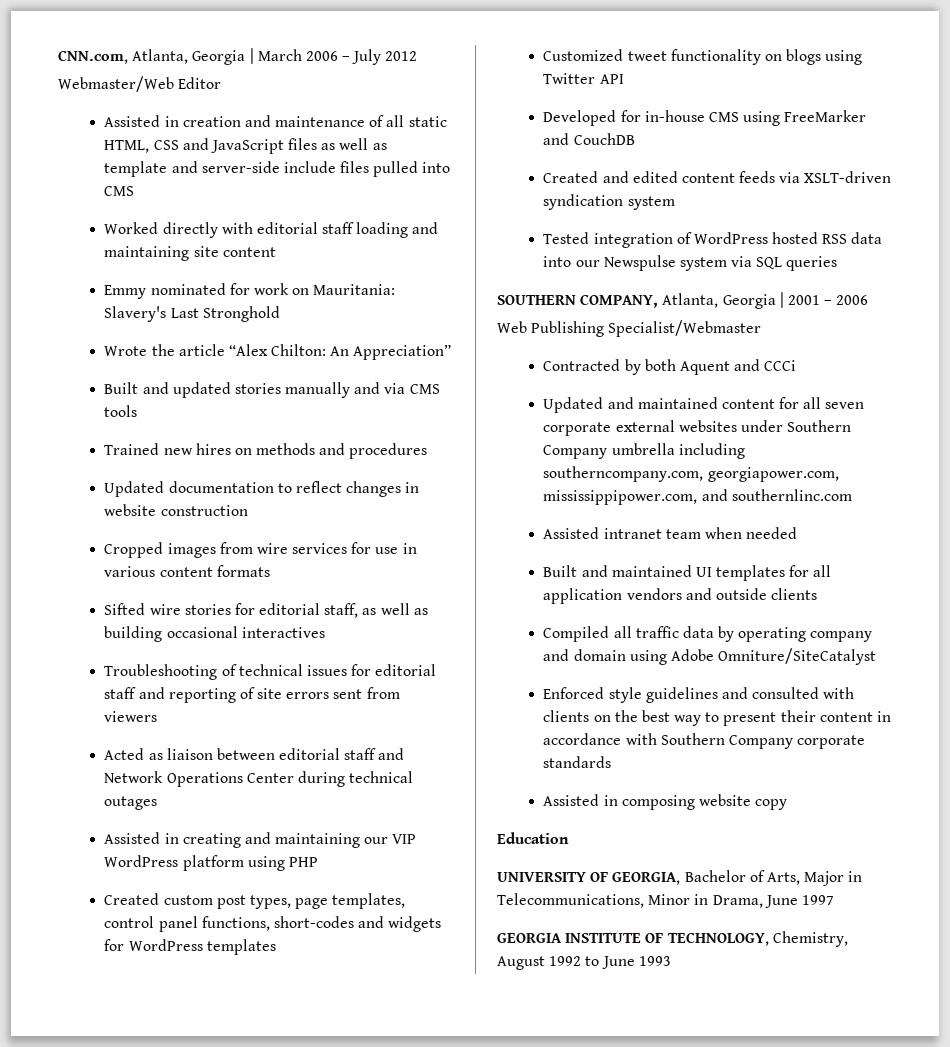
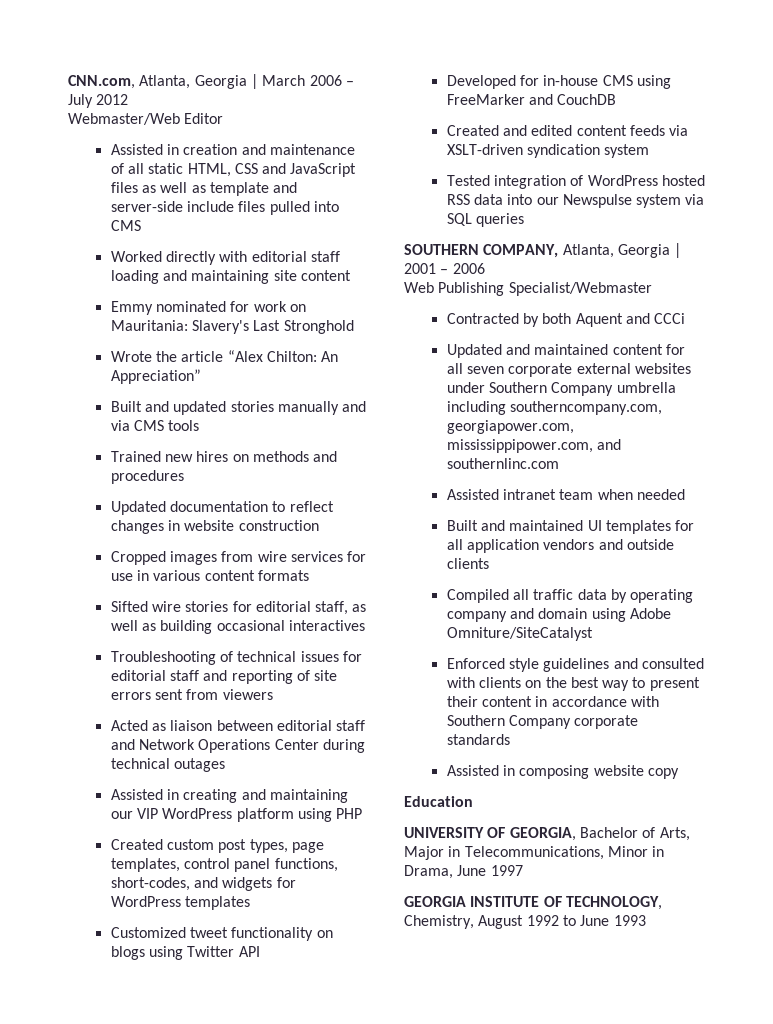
- Created custom post types, page templates, control panel functions, short-codes and widgets for WordPress templates
+ Created custom post types, page templates, control panel functions, short-codes, and widgets for WordPress templates

